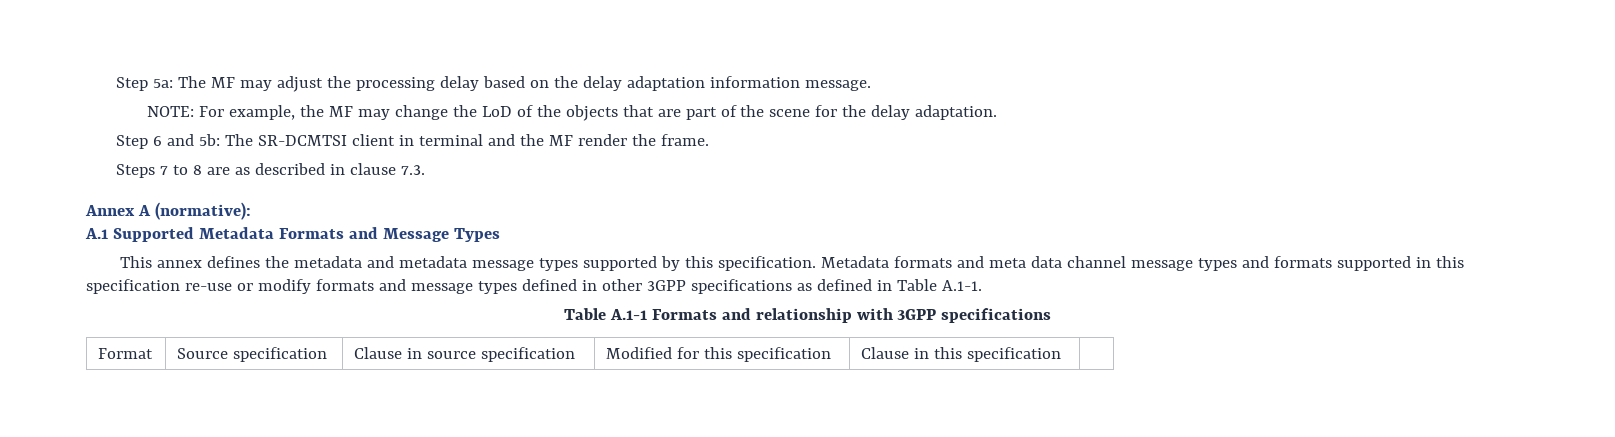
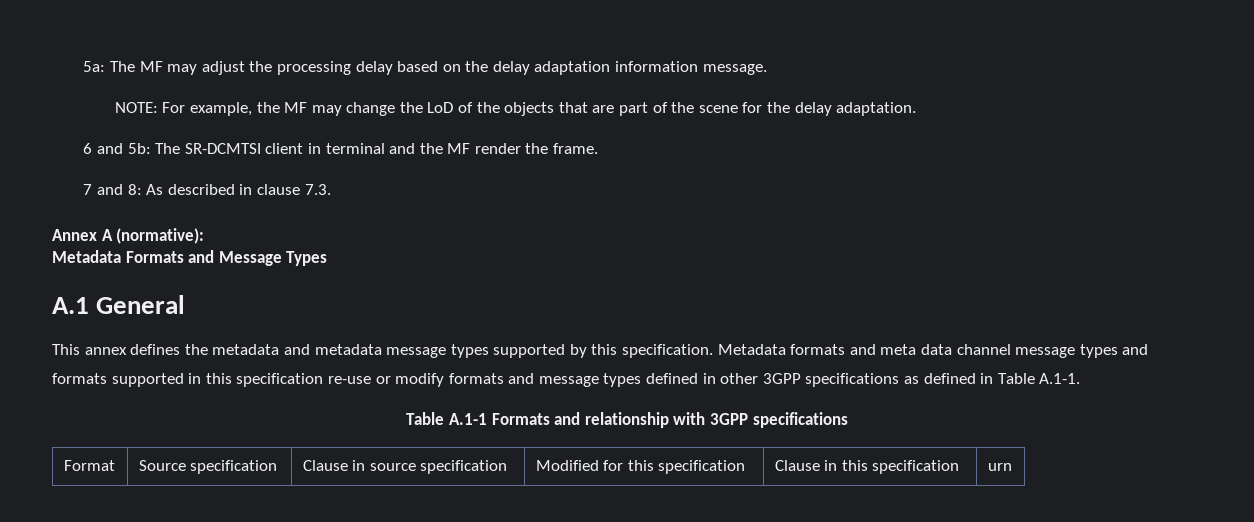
- Step 5a: The MF may adjust the processing delay based on the delay adaptation information message.
+ 5a: The MF may adjust the processing delay based on the delay adaptation information message.
- Step 6 and 5b: The SR-DCMTSI client in terminal and the MF render the frame.
+ 6 and 5b: The SR-DCMTSI client in terminal and the MF render the frame.
- Steps 7 to 8 are as described in clause 7.3.
+ 7 and 8: As described in clause 7.3.
- A.1 Supported Metadata Formats and Message Types
+ Metadata Formats and Message Types
+ A.1 General
- Format | Source specification | Clause in source specification | Modified for this specification | Clause in this specification |
+ Format | Source specification | Clause in source specification | Modified for this specification | Clause in this specification | urn

